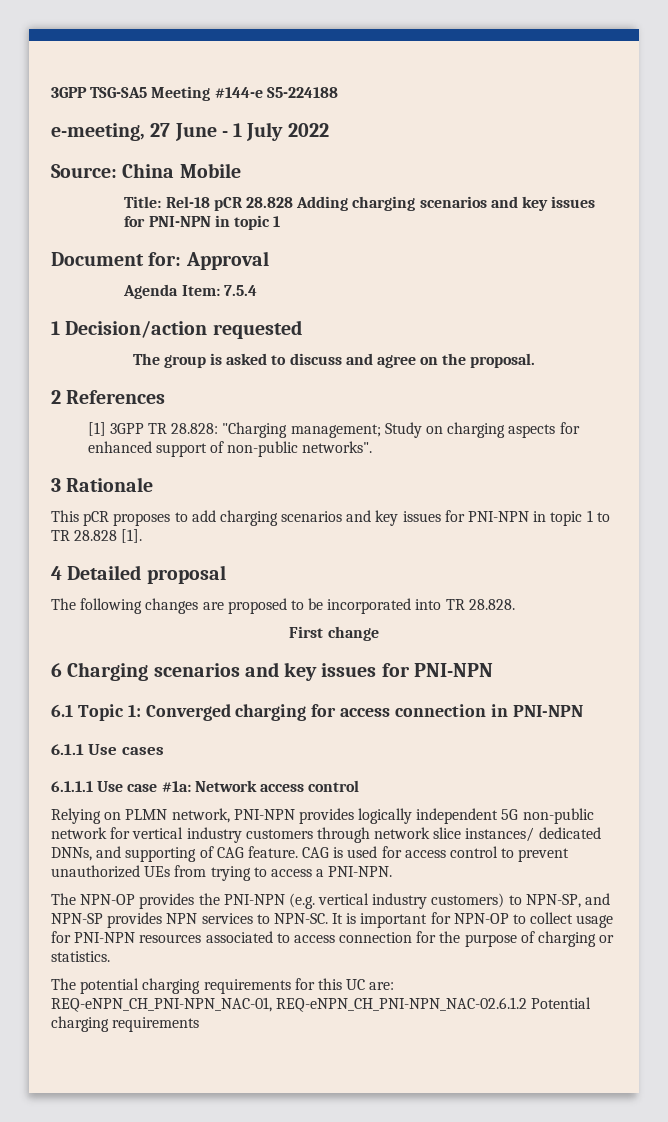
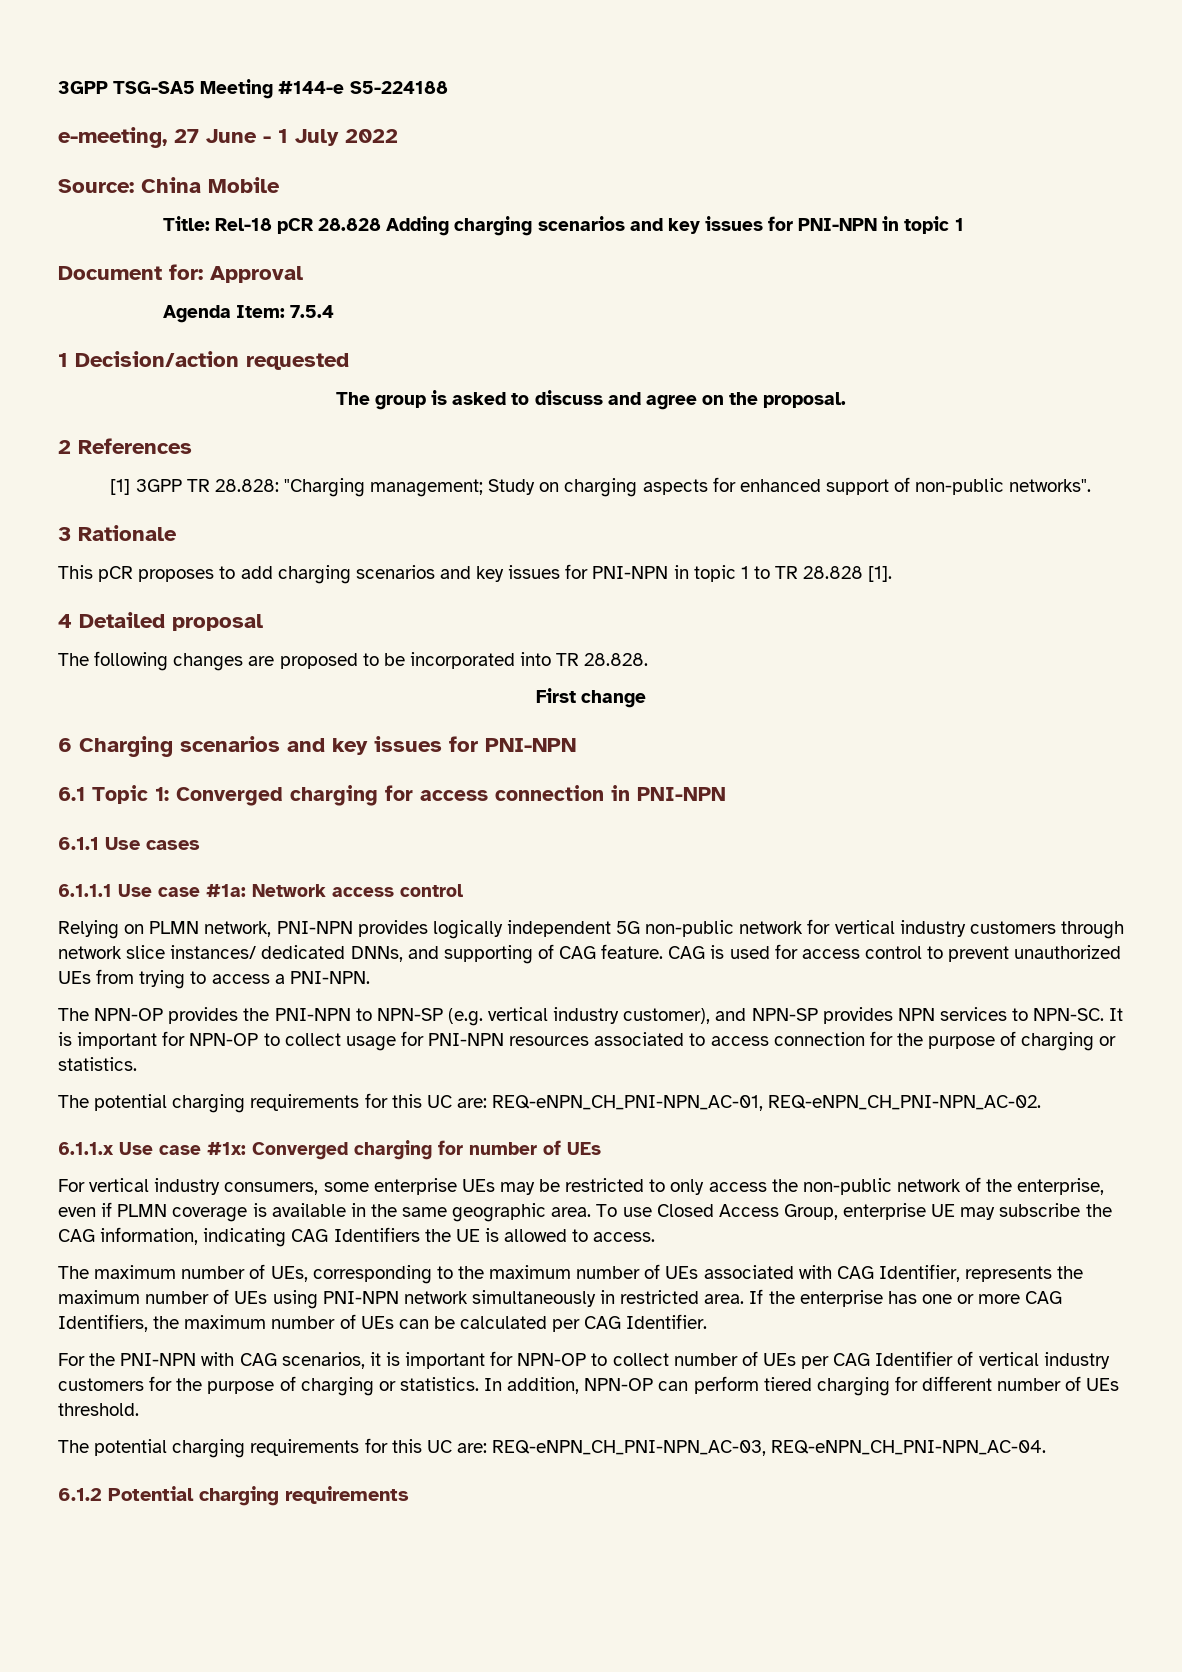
- The NPN-OP provides the PNI-NPN (e.g. vertical industry customers) to NPN-SP, and NPN-SP provides NPN services to NPN-SC.
+ The NPN-OP provides the PNI-NPN to NPN-SP (e.g. vertical industry customer), and NPN-SP provides NPN services to NPN-SC.
- The potential charging requirements for this UC are: REQ-eNPN_CH_PNI-NPN_NAC-01, REQ-eNPN_CH_PNI-NPN_NAC-02.6.1.2 Potential charging requirements
+ The potential charging requirements for this UC are: REQ-eNPN_CH_PNI-NPN_AC-01, REQ-eNPN_CH_PNI-NPN_AC-02.
+ 6.1.1.x Use case #1x: Converged charging for number of UEs
+ For vertical industry consumers, some enterprise UEs may be restricted to only access the non-public network of the enterprise, even if PLMN coverage is available in the same geographic area. To use Closed Access Group, enterprise UE may subscribe the CAG information, indicating CAG Identifiers the UE is allowed to access.
+ The maximum number of UEs, corresponding to the maximum number of UEs associated with CAG Identifier, represents the maximum number of UEs using PNI-NPN network simultaneously in restricted area. If the enterprise has one or more CAG Identifiers, the maximum number of UEs can be calculated per CAG Identifier.
+ For the PNI-NPN with CAG scenarios, it is important for NPN-OP to collect number of UEs per CAG Identifier of vertical industry customers for the purpose of charging or statistics. In addition, NPN-OP can perform tiered charging for different number of UEs threshold.
+ The potential charging requirements for this UC are: REQ-eNPN_CH_PNI-NPN_AC-03, REQ-eNPN_CH_PNI-NPN_AC-04.
+ 6.1.2 Potential charging requirements

